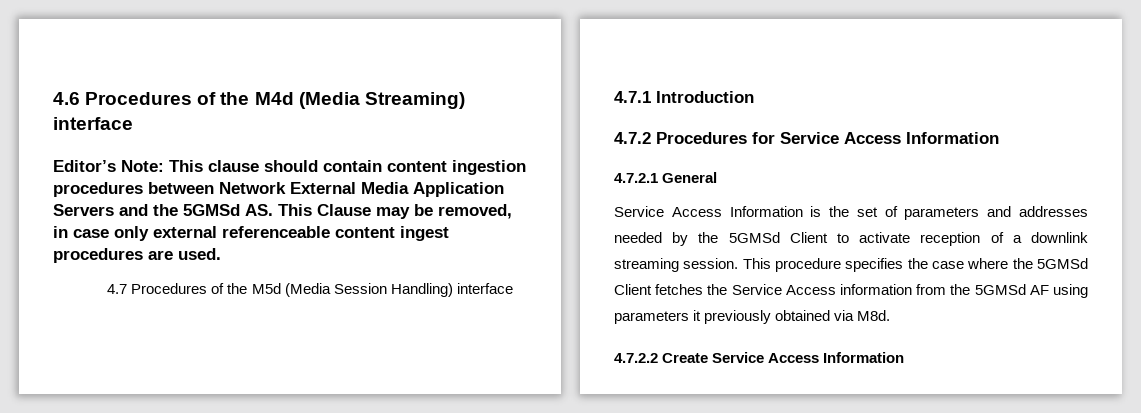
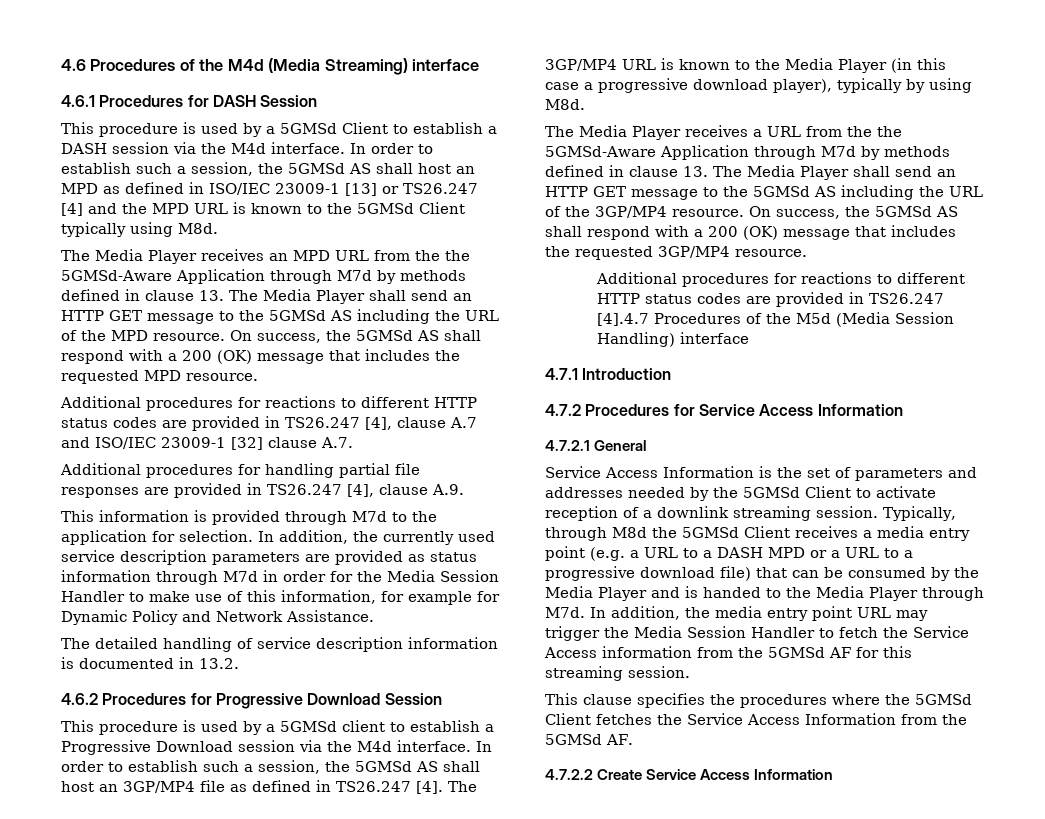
- Editor’s Note: This clause should contain content ingestion procedures between Network External Media Application Servers and the 5GMSd AS. This Clause may be removed, in case only external referenceable content ingest procedures are used.
- 4.7 Procedures of the M5d (Media Session Handling) interface
+ 4.6.1 Procedures for DASH Session
+ This procedure is used by a 5GMSd Client to establish a DASH session via the M4d interface. In order to establish such a session, the 5GMSd AS shall host an MPD as defined in ISO/IEC 23009-1 [13] or TS26.247 [4] and the MPD URL is known to the 5GMSd Client typically using M8d.
+ The Media Player receives an MPD URL from the the 5GMSd-Aware Application through M7d by methods defined in clause 13. The Media Player shall send an HTTP GET message to the 5GMSd AS including the URL of the MPD resource. On success, the 5GMSd AS shall respond with a 200 (OK) message that includes the requested MPD resource.
+ Additional procedures for reactions to different HTTP status codes are provided in TS26.247 [4], clause A.7 and ISO/IEC 23009-1 [32] clause A.7.
+ Additional procedures for handling partial file responses are provided in TS26.247 [4], clause A.9.
+ This information is provided through M7d to the application for selection. In addition, the currently used service description parameters are provided as status information through M7d in order for the Media Session Handler to make use of this information, for example for Dynamic Policy and Network Assistance.
+ The detailed handling of service description information is documented in 13.2.
+ 4.6.2 Procedures for Progressive Download Session
+ This procedure is used by a 5GMSd client to establish a Progressive Download session via the M4d interface. In order to establish such a session, the 5GMSd AS shall host an 3GP/MP4 file as defined in TS26.247 [4]. The 3GP/MP4 URL is known to the Media Player (in this case a progressive download player), typically by using M8d.
+ The Media Player receives a URL from the the 5GMSd-Aware Application through M7d by methods defined in clause 13. The Media Player shall send an HTTP GET message to the 5GMSd AS including the URL of the 3GP/MP4 resource. On success, the 5GMSd AS shall respond with a 200 (OK) message that includes the requested 3GP/MP4 resource.
+ Additional procedures for reactions to different HTTP status codes are provided in TS26.247 [4].4.7 Procedures of the M5d (Media Session Handling) interface
- This procedure specifies the case where the 5GMSd Client fetches the Service Access information from the 5GMSd AF using parameters it previously obtained via M8d.
+ Typically, through M8d the 5GMSd Client receives a media entry point (e.g. a URL to a DASH MPD or a URL to a progressive download file) that can be consumed by the Media Player and is handed to the Media Player through M7d. In addition, the media entry point URL may trigger the Media Session Handler to fetch the Service Access information from the 5GMSd AF for this streaming session.
+ This clause specifies the procedures where the 5GMSd Client fetches the Service Access Information from the 5GMSd AF.

